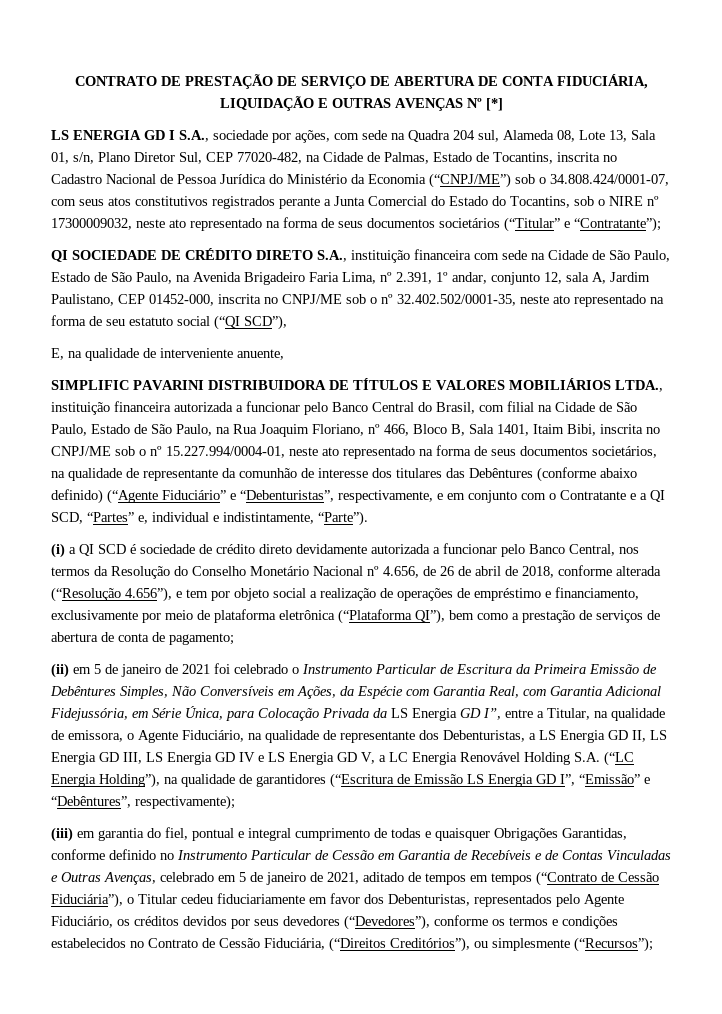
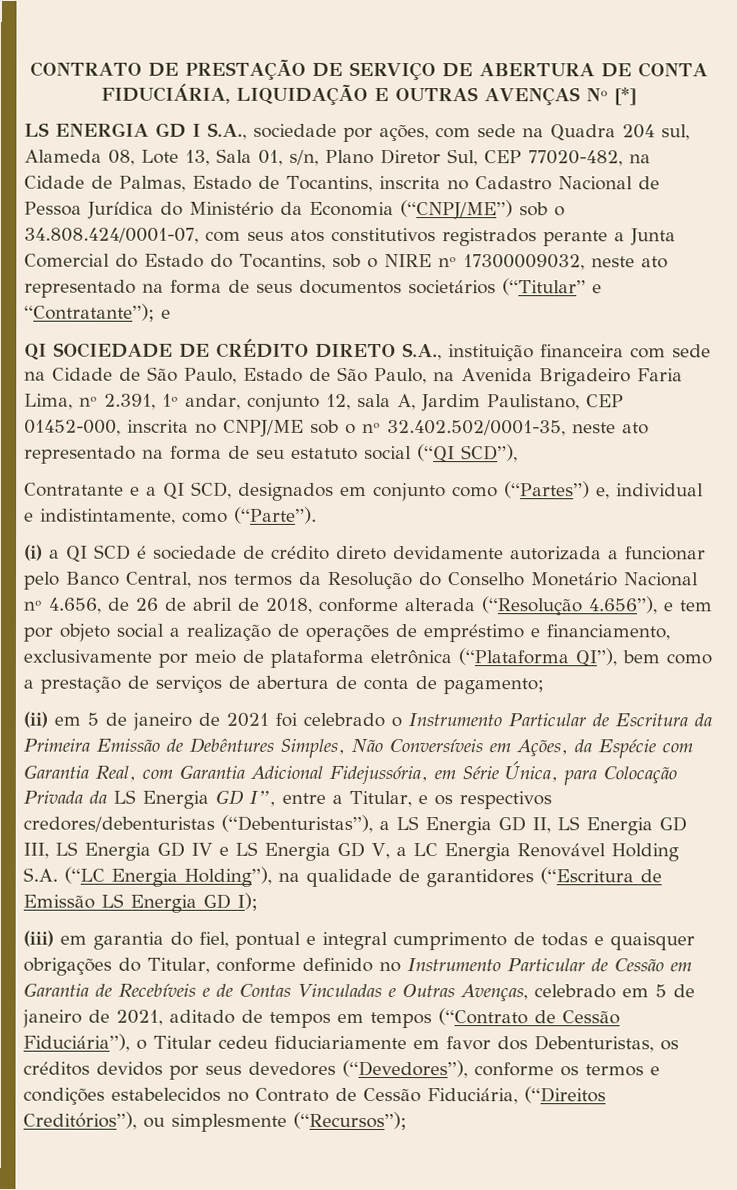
- LS ENERGIA GD I S.A., sociedade por ações, com sede na Quadra 204 sul, Alameda 08, Lote 13, Sala 01, s/n, Plano Diretor Sul, CEP 77020-482, na Cidade de Palmas, Estado de Tocantins, inscrita no Cadastro Nacional de Pessoa Jurídica do Ministério da Economia (“CNPJ/ME”) sob o 34.808.424/0001-07, com seus atos constitutivos registrados perante a Junta Comercial do Estado do Tocantins, sob o NIRE nº 17300009032, neste ato representado na forma de seus documentos societários (“Titular” e “Contratante”);
+ LS ENERGIA GD I S.A., sociedade por ações, com sede na Quadra 204 sul, Alameda 08, Lote 13, Sala 01, s/n, Plano Diretor Sul, CEP 77020-482, na Cidade de Palmas, Estado de Tocantins, inscrita no Cadastro Nacional de Pessoa Jurídica do Ministério da Economia (“CNPJ/ME”) sob o 34.808.424/0001-07, com seus atos constitutivos registrados perante a Junta Comercial do Estado do Tocantins, sob o NIRE nº 17300009032, neste ato representado na forma de seus documentos societários (“Titular” e “Contratante”); e
- E, na qualidade de interveniente anuente,
- SIMPLIFIC PAVARINI DISTRIBUIDORA DE TÍTULOS E VALORES MOBILIÁRIOS LTDA., instituição financeira autorizada a funcionar pelo Banco Central do Brasil, com filial na Cidade de São Paulo, Estado de São Paulo, na Rua Joaquim Floriano, nº 466, Bloco B, Sala 1401, Itaim Bibi, inscrita no CNPJ/ME sob o nº 15.227.994/0004-01, neste ato representado na forma de seus documentos societários, na qualidade de representante da comunhão de interesse dos titulares das Debêntures (conforme abaixo definido) (“Agente Fiduciário” e “Debenturistas”, respectivamente, e em conjunto com o Contratante e a QI SCD, “Partes” e, individual e indistintamente, “Parte”).
+ Contratante e a QI SCD, designados em conjunto como (“Partes”) e, individual e indistintamente, como (“Parte”).
- (ii) em 5 de janeiro de 2021 foi celebrado o Instrumento Particular de Escritura da Primeira Emissão de Debêntures Simples, Não Conversíveis em Ações, da Espécie com Garantia Real, com Garantia Adicional Fidejussória, em Série Única, para Colocação Privada da LS Energia GD I”, entre a Titular, na qualidade de emissora, o Agente Fiduciário, na qualidade de representante dos Debenturistas, a LS Energia GD II, LS Energia GD III, LS Energia GD IV e LS Energia GD V, a LC Energia Renovável Holding S.A. (“LC Energia Holding”), na qualidade de garantidores (“Escritura de Emissão LS Energia GD I”, “Emissão” e “Debêntures”, respectivamente);
+ (ii) em 5 de janeiro de 2021 foi celebrado o Instrumento Particular de Escritura da Primeira Emissão de Debêntures Simples, Não Conversíveis em Ações, da Espécie com Garantia Real, com Garantia Adicional Fidejussória, em Série Única, para Colocação Privada da LS Energia GD I”, entre a Titular, e os respectivos credores/debenturistas (“Debenturistas”), a LS Energia GD II, LS Energia GD III, LS Energia GD IV e LS Energia GD V, a LC Energia Renovável Holding S.A. (“LC Energia Holding”), na qualidade de garantidores (“Escritura de Emissão LS Energia GD I);
- (iii) em garantia do fiel, pontual e integral cumprimento de todas e quaisquer Obrigações Garantidas, conforme definido no Instrumento Particular de Cessão em Garantia de Recebíveis e de Contas Vinculadas e Outras Avenças, celebrado em 5 de janeiro de 2021, aditado de tempos em tempos (“Contrato de Cessão Fiduciária”), o Titular cedeu fiduciariamente em favor dos Debenturistas, representados pelo Agente Fiduciário, os créditos devidos por seus devedores (“Devedores”), conforme os termos e condições estabelecidos no Contrato de Cessão Fiduciária, (“Direitos Creditórios”), ou simplesmente (“Recursos”);
+ (iii) em garantia do fiel, pontual e integral cumprimento de todas e quaisquer obrigações do Titular, conforme definido no Instrumento Particular de Cessão em Garantia de Recebíveis e de Contas Vinculadas e Outras Avenças, celebrado em 5 de janeiro de 2021, aditado de tempos em tempos (“Contrato de Cessão Fiduciária”), o Titular cedeu fiduciariamente em favor dos Debenturistas, os créditos devidos por seus devedores (“Devedores”), conforme os termos e condições estabelecidos no Contrato de Cessão Fiduciária, (“Direitos Creditórios”), ou simplesmente (“Recursos”);

